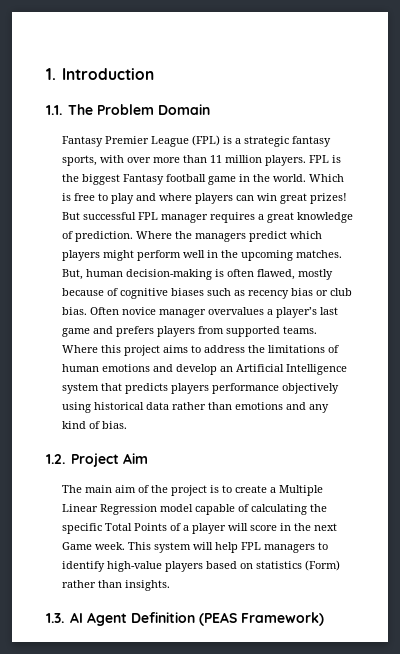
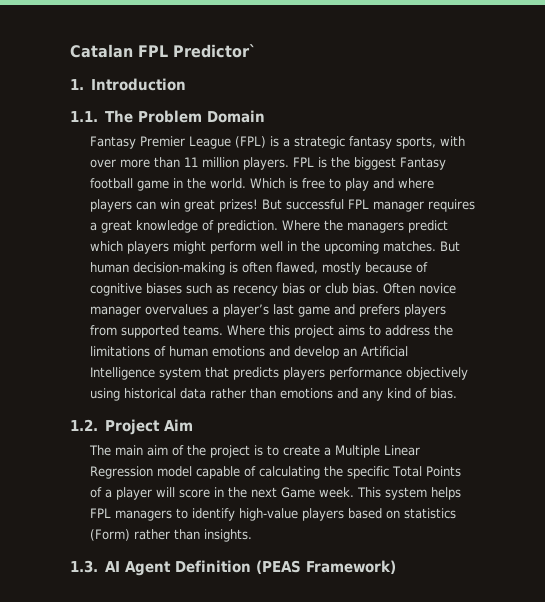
+ Catalan FPL Predictor`
- But, human decision-making is often flawed, mostly because of cognitive biases such as recency bias or club bias.
+ But human decision-making is often flawed, mostly because of cognitive biases such as recency bias or club bias.
- This system will help FPL managers to identify high-value players based on statistics (Form) rather than insights.
+ This system helps FPL managers to identify high-value players based on statistics (Form) rather than insights.

